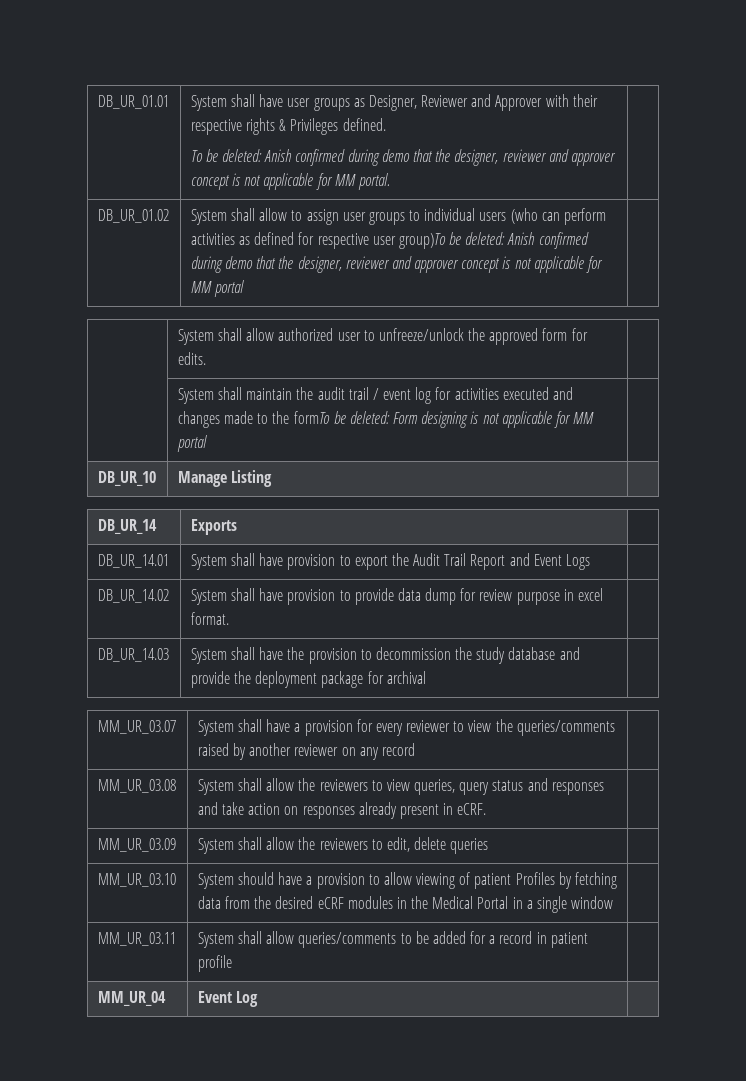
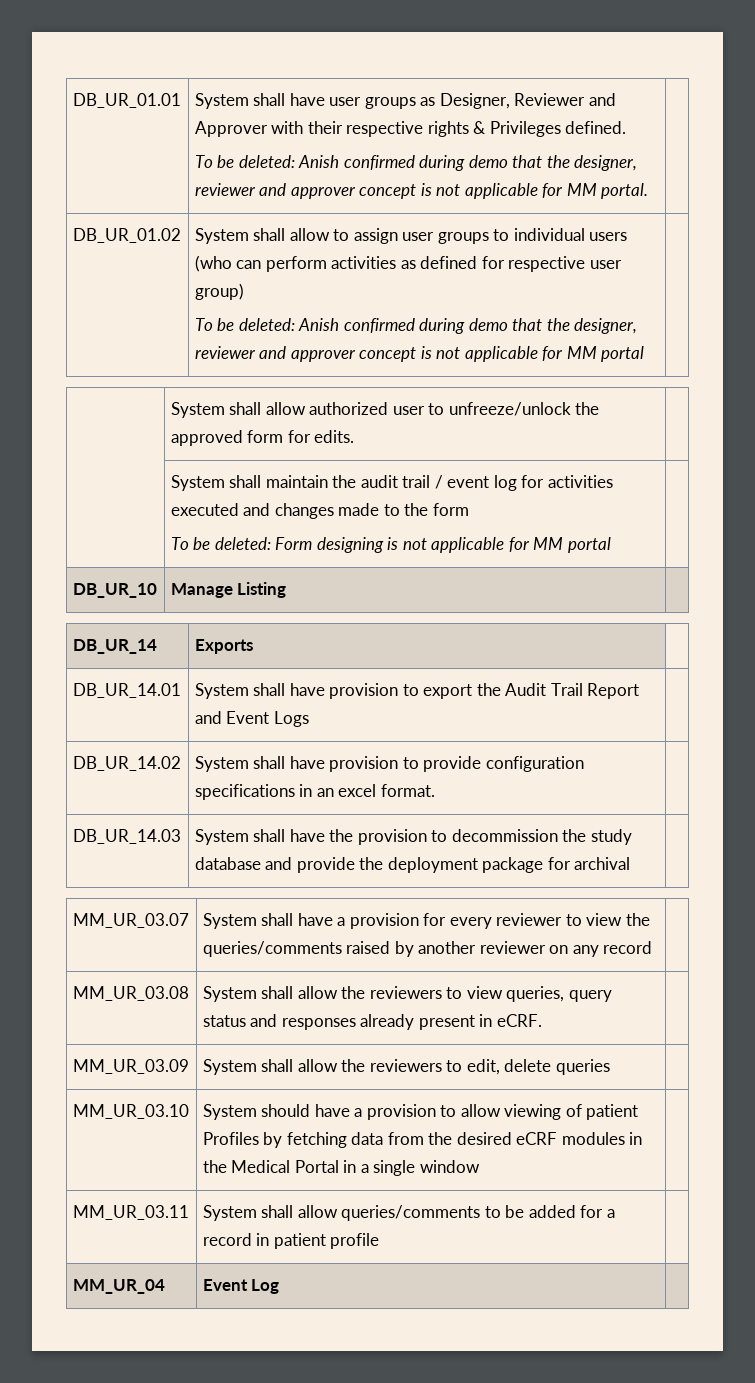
- System shall allow to assign user groups to individual users (who can perform activities as defined for respective user group)To be deleted: Anish confirmed during demo that the designer, reviewer and approver concept is not applicable for MM portal
+ System shall allow to assign user groups to individual users (who can perform activities as defined for respective user group)
+ To be deleted: Anish confirmed during demo that the designer, reviewer and approver concept is not applicable for MM portal
- | System shall maintain the audit trail / event log for activities executed and changes made to the formTo be deleted: Form designing is not applicable for MM portal |
+ | System shall maintain the audit trail / event log for activities executed and changes made to the form
+ To be deleted: Form designing is not applicable for MM portal |
- DB_UR_14.02 | System shall have provision to provide data dump for review purpose in excel format. |
+ DB_UR_14.02 | System shall have provision to provide configuration specifications in an excel format. |
- MM_UR_03.08 | System shall allow the reviewers to view queries, query status and responses and take action on responses already present in eCRF. |
+ MM_UR_03.08 | System shall allow the reviewers to view queries, query status and responses already present in eCRF. |

